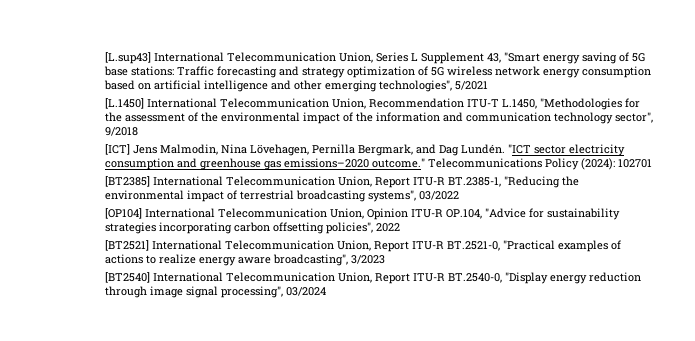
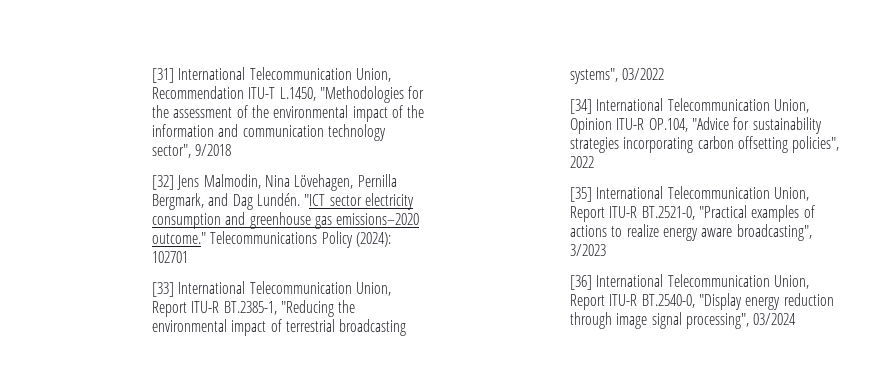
- [L.sup43] International Telecommunication Union, Series L Supplement 43, "Smart energy saving of 5G base stations: Traffic forecasting and strategy optimization of 5G wireless network energy consumption based on artificial intelligence and other emerging technologies", 5/2021
- [L.1450] International Telecommunication Union, Recommendation ITU-T L.1450, "Methodologies for the assessment of the environmental impact of the information and communication technology sector", 9/2018
+ [31] International Telecommunication Union, Recommendation ITU-T L.1450, "Methodologies for the assessment of the environmental impact of the information and communication technology sector", 9/2018
- [ICT] Jens Malmodin, Nina Lövehagen, Pernilla Bergmark, and Dag Lundén.
+ [32] Jens Malmodin, Nina Lövehagen, Pernilla Bergmark, and Dag Lundén.
- [BT2385] International Telecommunication Union, Report ITU-R BT.2385-1, "Reducing the environmental impact of terrestrial broadcasting systems", 03/2022
+ [33] International Telecommunication Union, Report ITU-R BT.2385-1, "Reducing the environmental impact of terrestrial broadcasting systems", 03/2022
- [OP104] International Telecommunication Union, Opinion ITU-R OP.104, "Advice for sustainability strategies incorporating carbon offsetting policies", 2022
+ [34] International Telecommunication Union, Opinion ITU-R OP.104, "Advice for sustainability strategies incorporating carbon offsetting policies", 2022
- [BT2521] International Telecommunication Union, Report ITU-R BT.2521-0, "Practical examples of actions to realize energy aware broadcasting", 3/2023
+ [35] International Telecommunication Union, Report ITU-R BT.2521-0, "Practical examples of actions to realize energy aware broadcasting", 3/2023
- [BT2540] International Telecommunication Union, Report ITU-R BT.2540-0, "Display energy reduction through image signal processing", 03/2024
+ [36] International Telecommunication Union, Report ITU-R BT.2540-0, "Display energy reduction through image signal processing", 03/2024

